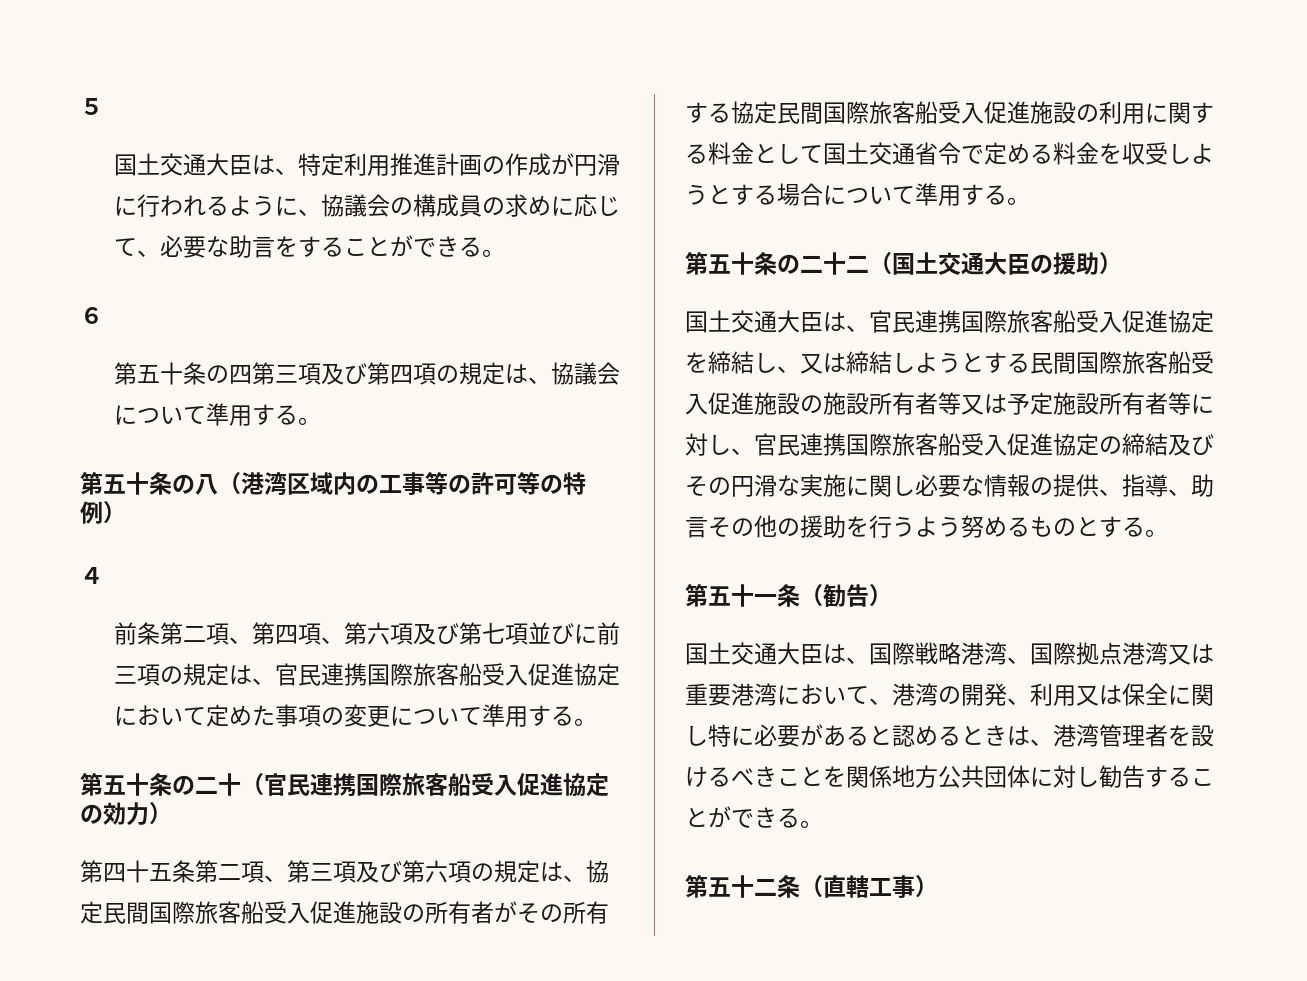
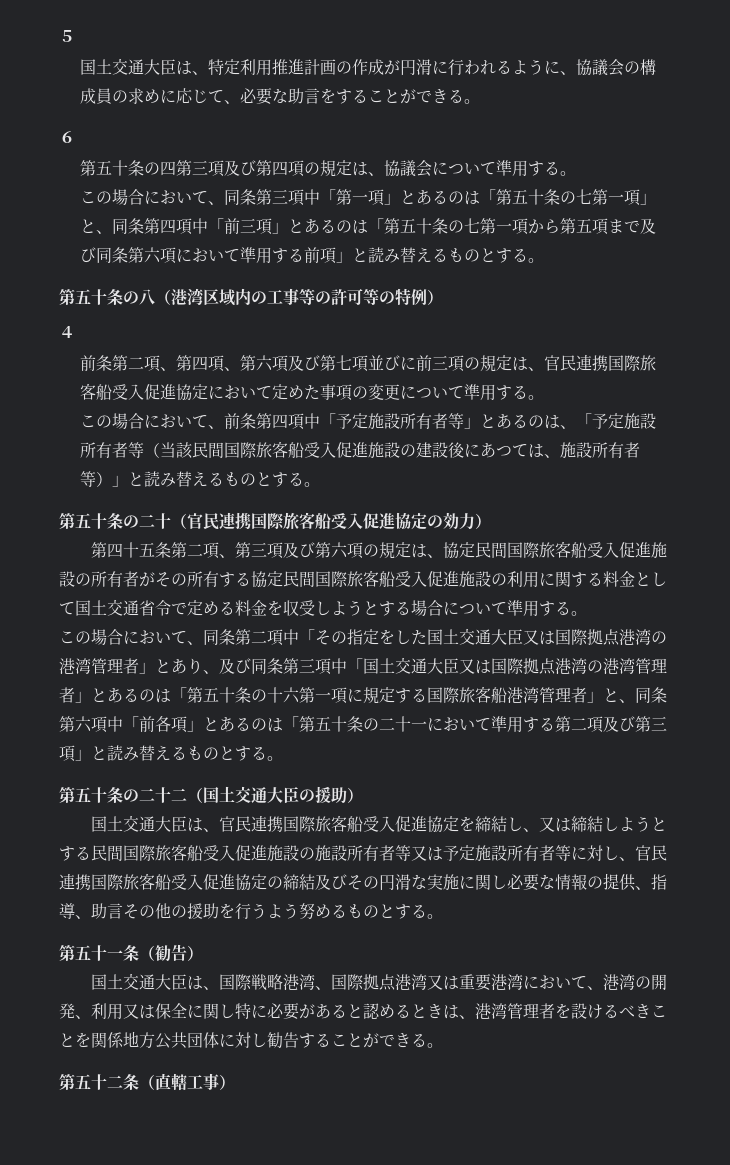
+ この場合において、同条第三項中「第一項」とあるのは「第五十条の七第一項」と、同条第四項中「前三項」とあるのは「第五十条の七第一項から第五項まで及び同条第六項において準用する前項」と読み替えるものとする。
+ この場合において、前条第四項中「予定施設所有者等」とあるのは、「予定施設所有者等（当該民間国際旅客船受入促進施設の建設後にあつては、施設所有者等）」と読み替えるものとする。
+ この場合において、同条第二項中「その指定をした国土交通大臣又は国際拠点港湾の港湾管理者」とあり、及び同条第三項中「国土交通大臣又は国際拠点港湾の港湾管理者」とあるのは「第五十条の十六第一項に規定する国際旅客船港湾管理者」と、同条第六項中「前各項」とあるのは「第五十条の二十一において準用する第二項及び第三項」と読み替えるものとする。

